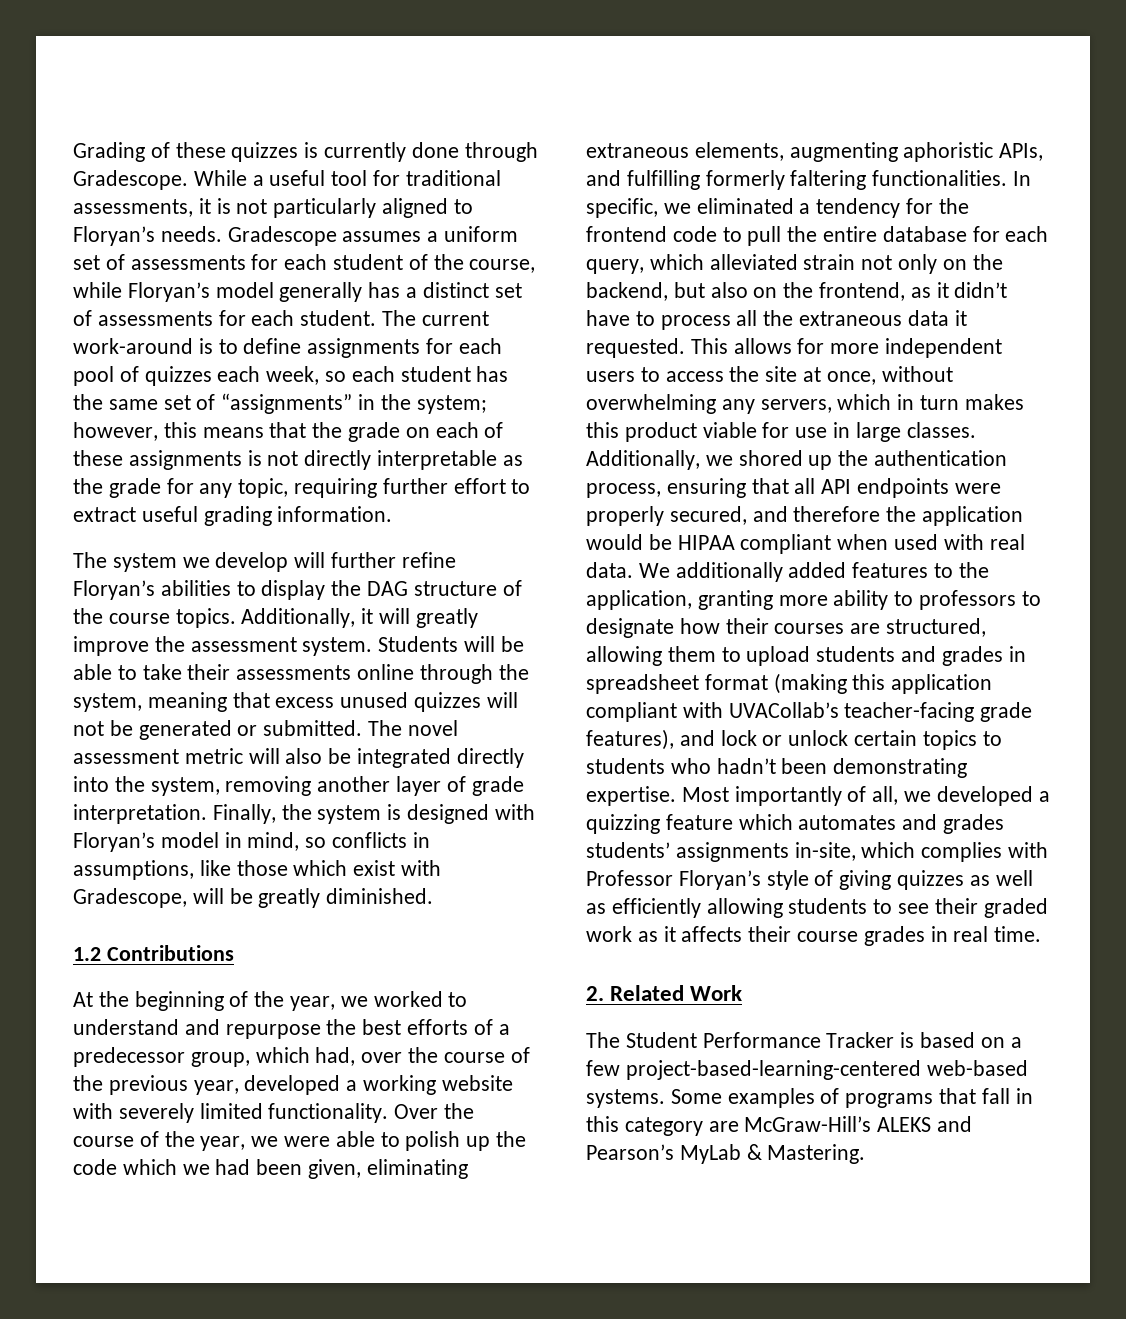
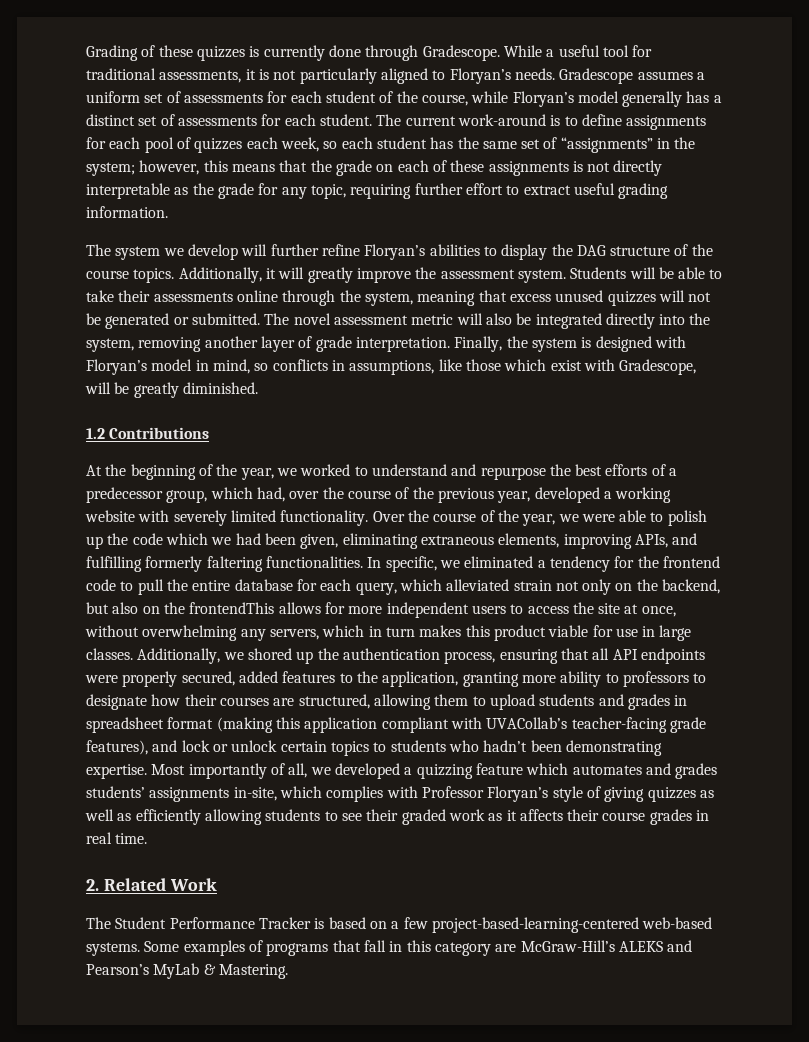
- Over the course of the year, we were able to polish up the code which we had been given, eliminating extraneous elements, augmenting aphoristic APIs, and fulfilling formerly faltering functionalities.
+ Over the course of the year, we were able to polish up the code which we had been given, eliminating extraneous elements, improving APIs, and fulfilling formerly faltering functionalities.
- In specific, we eliminated a tendency for the frontend code to pull the entire database for each query, which alleviated strain not only on the backend, but also on the frontend, as it didn’t have to process all the extraneous data it requested. This allows for more independent users to access the site at once, without overwhelming any servers, which in turn makes this product viable for use in large classes.
+ In specific, we eliminated a tendency for the frontend code to pull the entire database for each query, which alleviated strain not only on the backend, but also on the frontendThis allows for more independent users to access the site at once, without overwhelming any servers, which in turn makes this product viable for use in large classes.
- Additionally, we shored up the authentication process, ensuring that all API endpoints were properly secured, and therefore the application would be HIPAA compliant when used with real data. We additionally added features to the application, granting more ability to professors to designate how their courses are structured, allowing them to upload students and grades in spreadsheet format (making this application compliant with UVACollab’s teacher-facing grade features), and lock or unlock certain topics to students who hadn’t been demonstrating expertise.
+ Additionally, we shored up the authentication process, ensuring that all API endpoints were properly secured, added features to the application, granting more ability to professors to designate how their courses are structured, allowing them to upload students and grades in spreadsheet format (making this application compliant with UVACollab’s teacher-facing grade features), and lock or unlock certain topics to students who hadn’t been demonstrating expertise.

